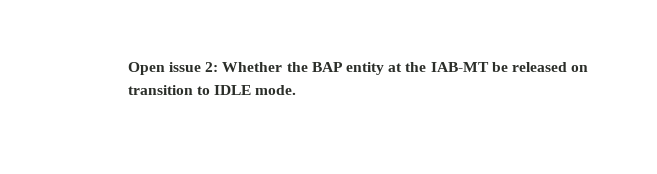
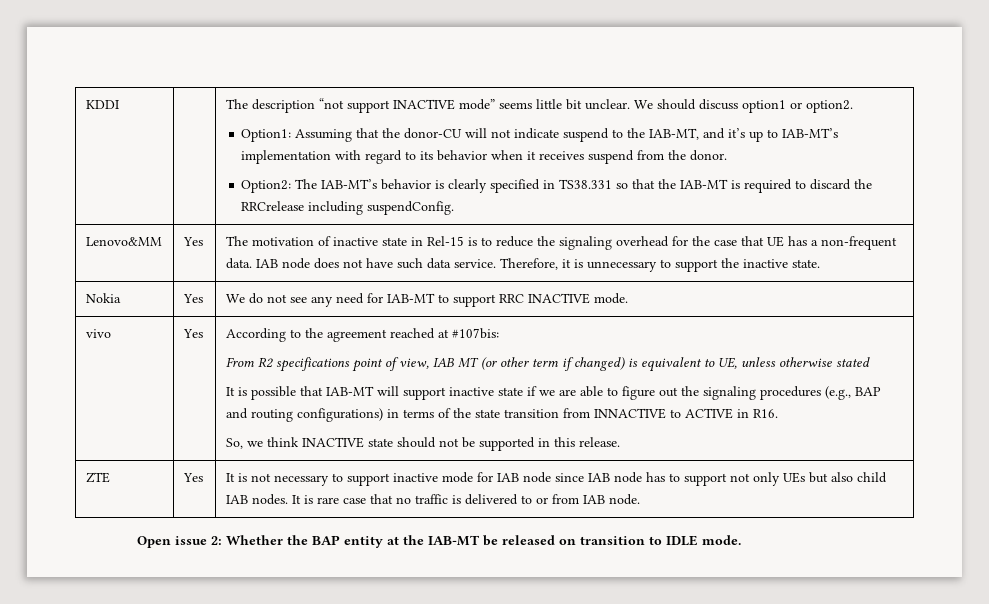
+ KDDI | | The description “not support INACTIVE mode” seems little bit unclear. We should discuss option1 or option2.
+ Option1: Assuming that the donor-CU will not indicate suspend to the IAB-MT, and it’s up to IAB-MT’s implementation with regard to its behavior when it receives suspend from the donor.
+ Option2: The IAB-MT’s behavior is clearly specified in TS38.331 so that the IAB-MT is required to discard the RRCrelease including suspendConfig.
+ Lenovo&MM | Yes | The motivation of inactive state in Rel-15 is to reduce the signaling overhead for the case that UE has a non-frequent data. IAB node does not have such data service. Therefore, it is unnecessary to support the inactive state.
+ Nokia | Yes | We do not see any need for IAB-MT to support RRC INACTIVE mode.
+ vivo | Yes | According to the agreement reached at #107bis:
+ From R2 specifications point of view, IAB MT (or other term if changed) is equivalent to UE, unless otherwise stated
+ It is possible that IAB-MT will support inactive state if we are able to figure out the signaling procedures (e.g., BAP and routing configurations) in terms of the state transition from INNACTIVE to ACTIVE in R16.
+ So, we think INACTIVE state should not be supported in this release.
+ ZTE | Yes | It is not necessary to support inactive mode for IAB node since IAB node has to support not only UEs but also child IAB nodes. It is rare case that no traffic is delivered to or from IAB node.

